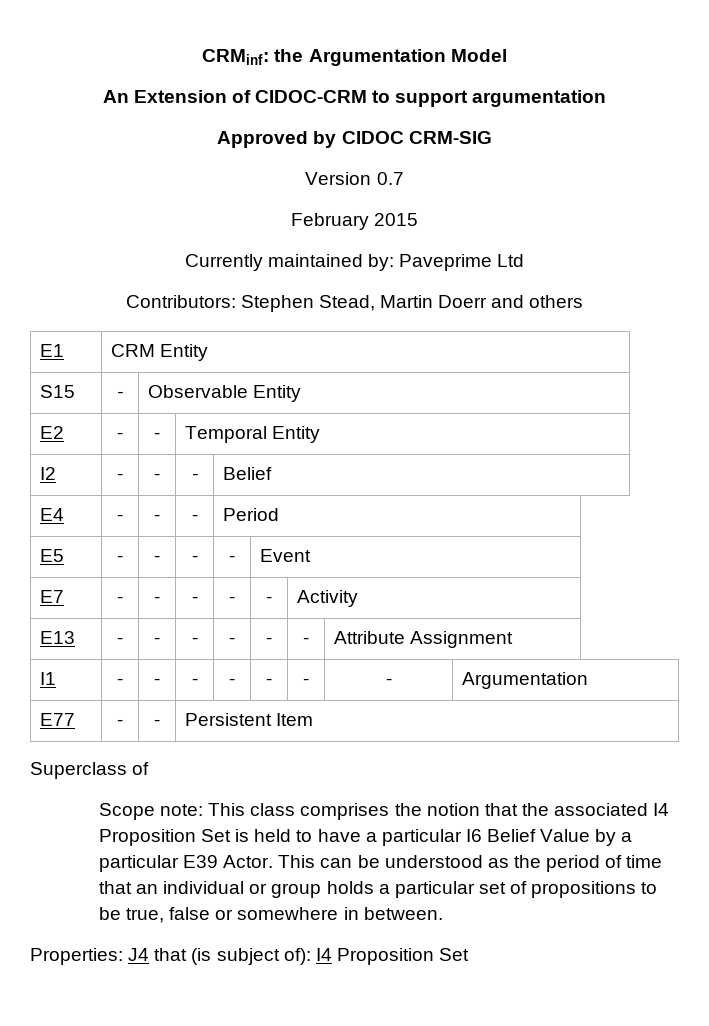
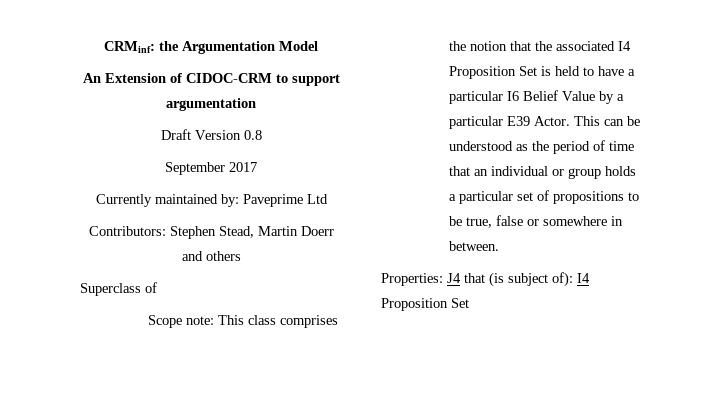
- Approved by CIDOC CRM-SIG
- Version 0.7
- February 2015
+ Draft Version 0.8
+ September 2017
- E1 | CRM Entity
- S15 | - | Observable Entity
- E2 | - | - | Temporal Entity
- I2 | - | - | - | Belief
- E4 | - | - | - | Period
- E5 | - | - | - | - | Event
- E7 | - | - | - | - | - | Activity
- E13 | - | - | - | - | - | - | Attribute Assignment
- I1 | - | - | - | - | - | - | - | Argumentation
- E77 | - | - | Persistent Item

